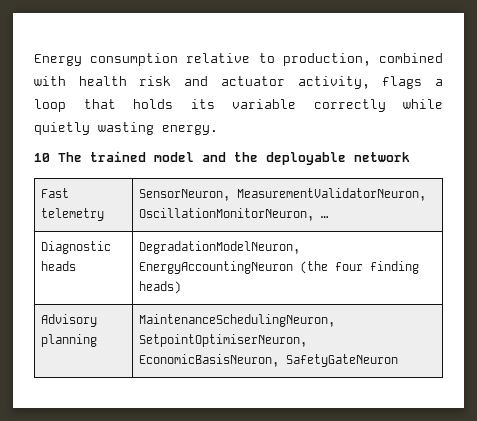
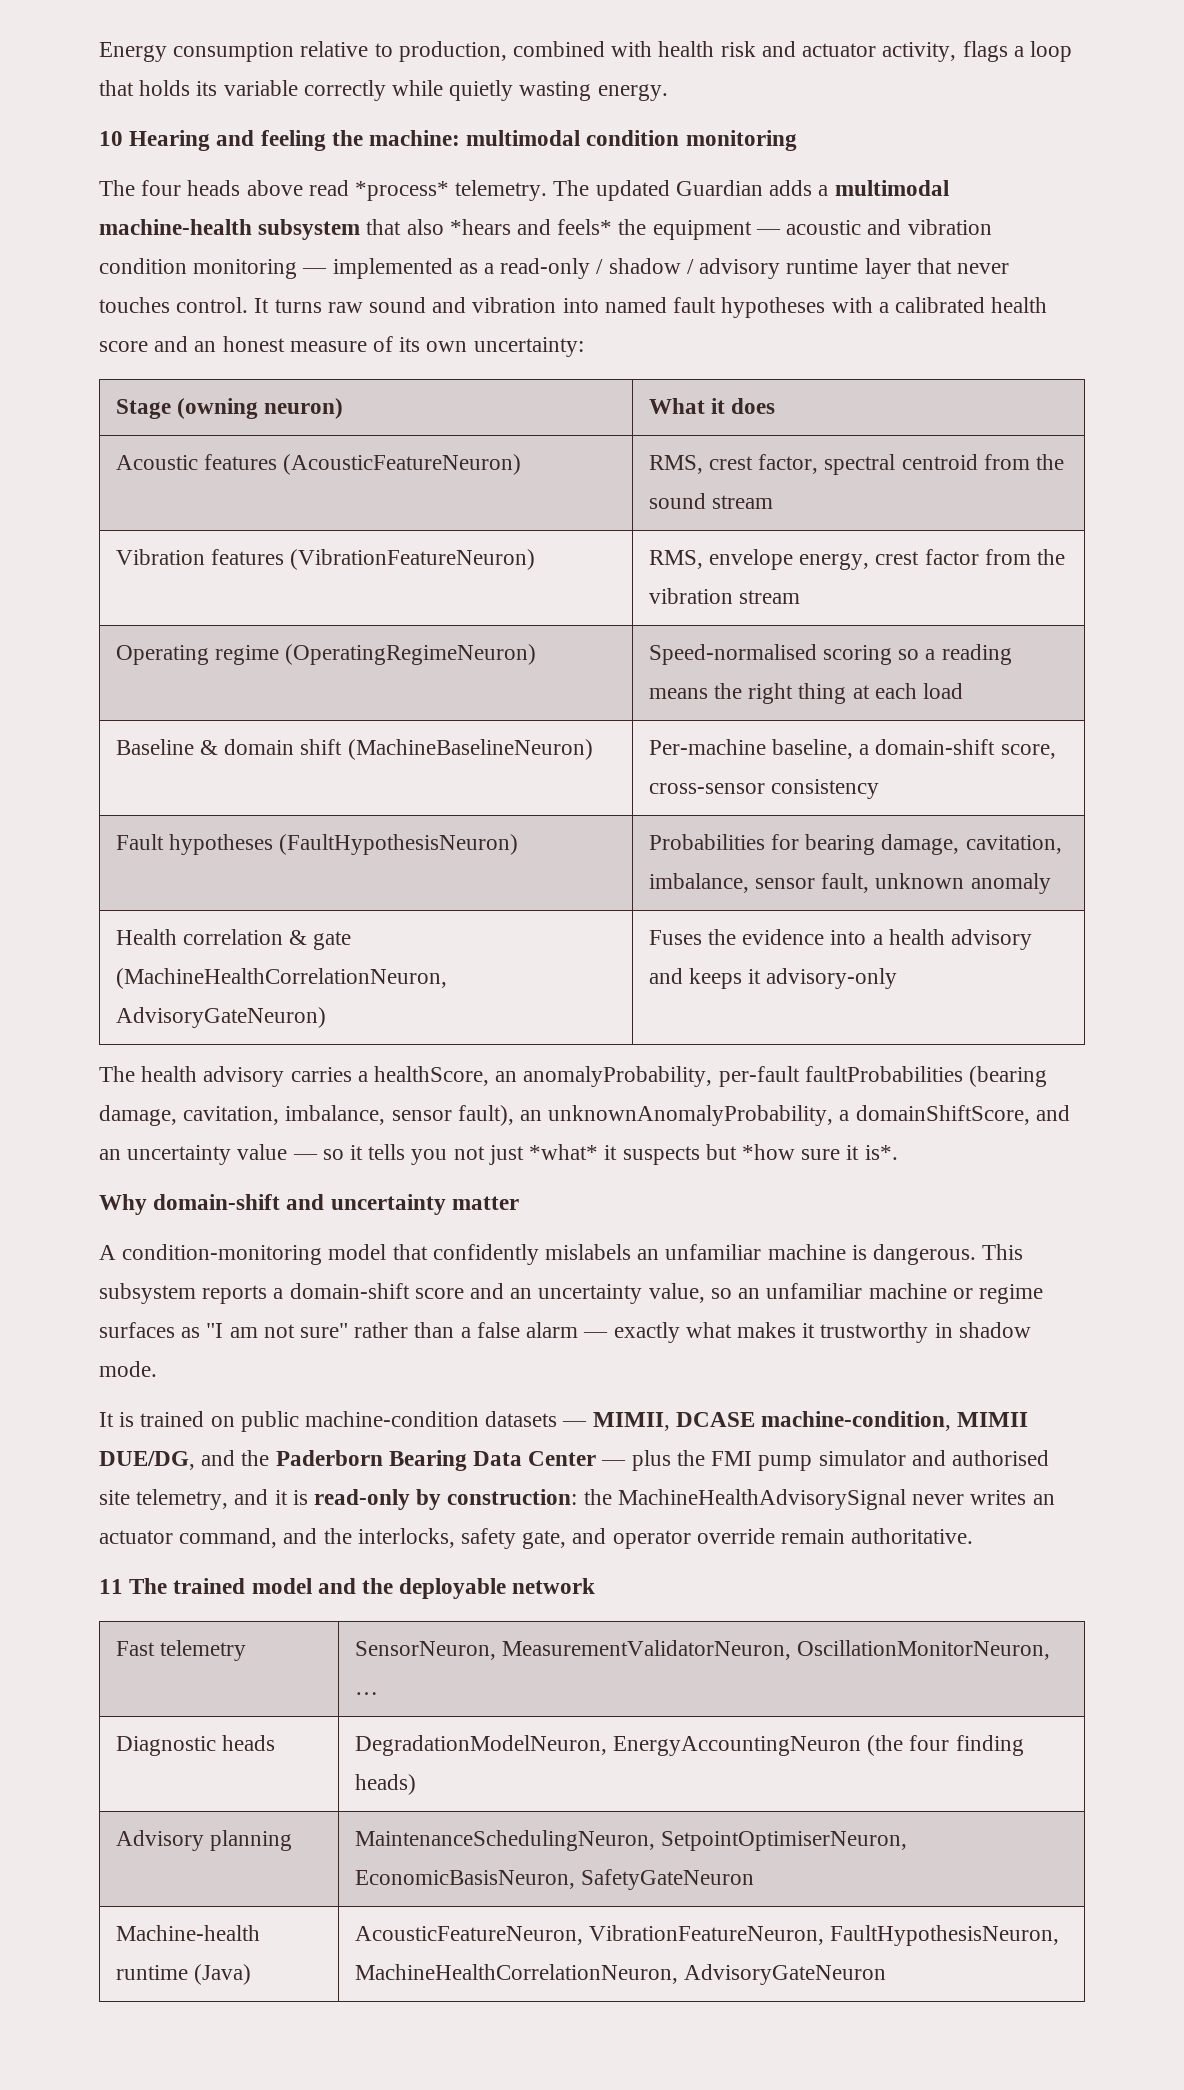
- 10 The trained model and the deployable network
+ 10 Hearing and feeling the machine: multimodal condition monitoring
+ The four heads above read *process* telemetry. The updated Guardian adds a multimodal machine-health subsystem that also *hears and feels* the equipment — acoustic and vibration condition monitoring — implemented as a read-only / shadow / advisory runtime layer that never touches control. It turns raw sound and vibration into named fault hypotheses with a calibrated health score and an honest measure of its own uncertainty:
+ Stage (owning neuron) | What it does
+ Acoustic features (AcousticFeatureNeuron) | RMS, crest factor, spectral centroid from the sound stream
+ Vibration features (VibrationFeatureNeuron) | RMS, envelope energy, crest factor from the vibration stream
+ Operating regime (OperatingRegimeNeuron) | Speed-normalised scoring so a reading means the right thing at each load
+ Baseline & domain shift (MachineBaselineNeuron) | Per-machine baseline, a domain-shift score, cross-sensor consistency
+ Fault hypotheses (FaultHypothesisNeuron) | Probabilities for bearing damage, cavitation, imbalance, sensor fault, unknown anomaly
+ Health correlation & gate (MachineHealthCorrelationNeuron, AdvisoryGateNeuron) | Fuses the evidence into a health advisory and keeps it advisory-only
+ The health advisory carries a healthScore, an anomalyProbability, per-fault faultProbabilities (bearing damage, cavitation, imbalance, sensor fault), an unknownAnomalyProbability, a domainShiftScore, and an uncertainty value — so it tells you not just *what* it suspects but *how sure it is*.
+ Why domain-shift and uncertainty matter
+ A condition-monitoring model that confidently mislabels an unfamiliar machine is dangerous. This subsystem reports a domain-shift score and an uncertainty value, so an unfamiliar machine or regime surfaces as "I am not sure" rather than a false alarm — exactly what makes it trustworthy in shadow mode.
+ It is trained on public machine-condition datasets — MIMII, DCASE machine-condition, MIMII DUE/DG, and the Paderborn Bearing Data Center — plus the FMI pump simulator and authorised site telemetry, and it is read-only by construction: the MachineHealthAdvisorySignal never writes an actuator command, and the interlocks, safety gate, and operator override remain authoritative.
+ 11 The trained model and the deployable network
+ Machine-health runtime (Java) | AcousticFeatureNeuron, VibrationFeatureNeuron, FaultHypothesisNeuron, MachineHealthCorrelationNeuron, AdvisoryGateNeuron

